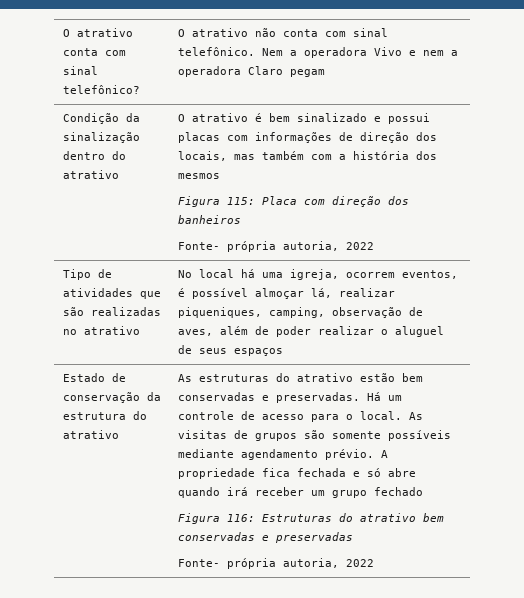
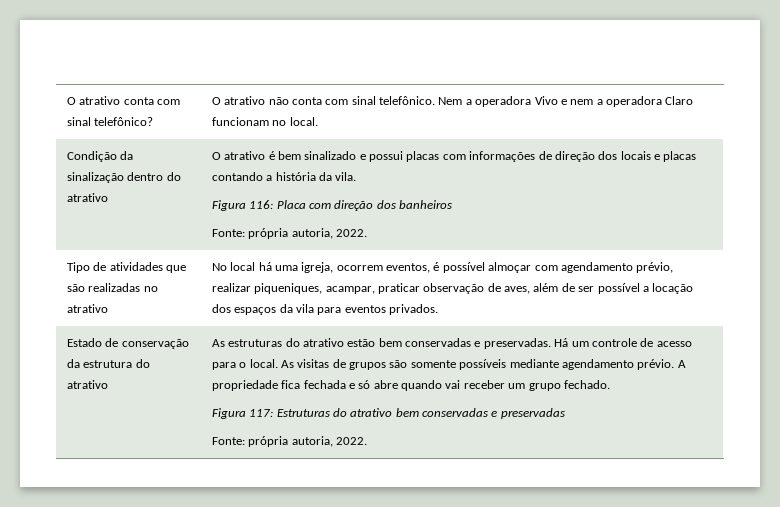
- O atrativo conta com sinal telefônico? | O atrativo não conta com sinal telefônico. Nem a operadora Vivo e nem a operadora Claro pegam
+ O atrativo conta com sinal telefônico? | O atrativo não conta com sinal telefônico. Nem a operadora Vivo e nem a operadora Claro funcionam no local.
- Condição da sinalização dentro do atrativo | O atrativo é bem sinalizado e possui placas com informações de direção dos locais, mas também com a história dos mesmos
- Figura 115: Placa com direção dos banheiros
- Fonte- própria autoria, 2022
+ Condição da sinalização dentro do atrativo | O atrativo é bem sinalizado e possui placas com informações de direção dos locais e placas contando a história da vila.
+ Figura 116: Placa com direção dos banheiros
+ Fonte: própria autoria, 2022.
- No local há uma igreja, ocorrem eventos, é possível almoçar lá, realizar piqueniques, camping, observação de aves, além de poder realizar o aluguel de seus espaços
+ No local há uma igreja, ocorrem eventos, é possível almoçar com agendamento prévio, realizar piqueniques, acampar, praticar observação de aves, além de ser possível a locação dos espaços da vila para eventos privados.
- A propriedade fica fechada e só abre quando irá receber um grupo fechado
- Figura 116: Estruturas do atrativo bem conservadas e preservadas
- Fonte- própria autoria, 2022
+ A propriedade fica fechada e só abre quando vai receber um grupo fechado.
+ Figura 117: Estruturas do atrativo bem conservadas e preservadas
+ Fonte: própria autoria, 2022.

